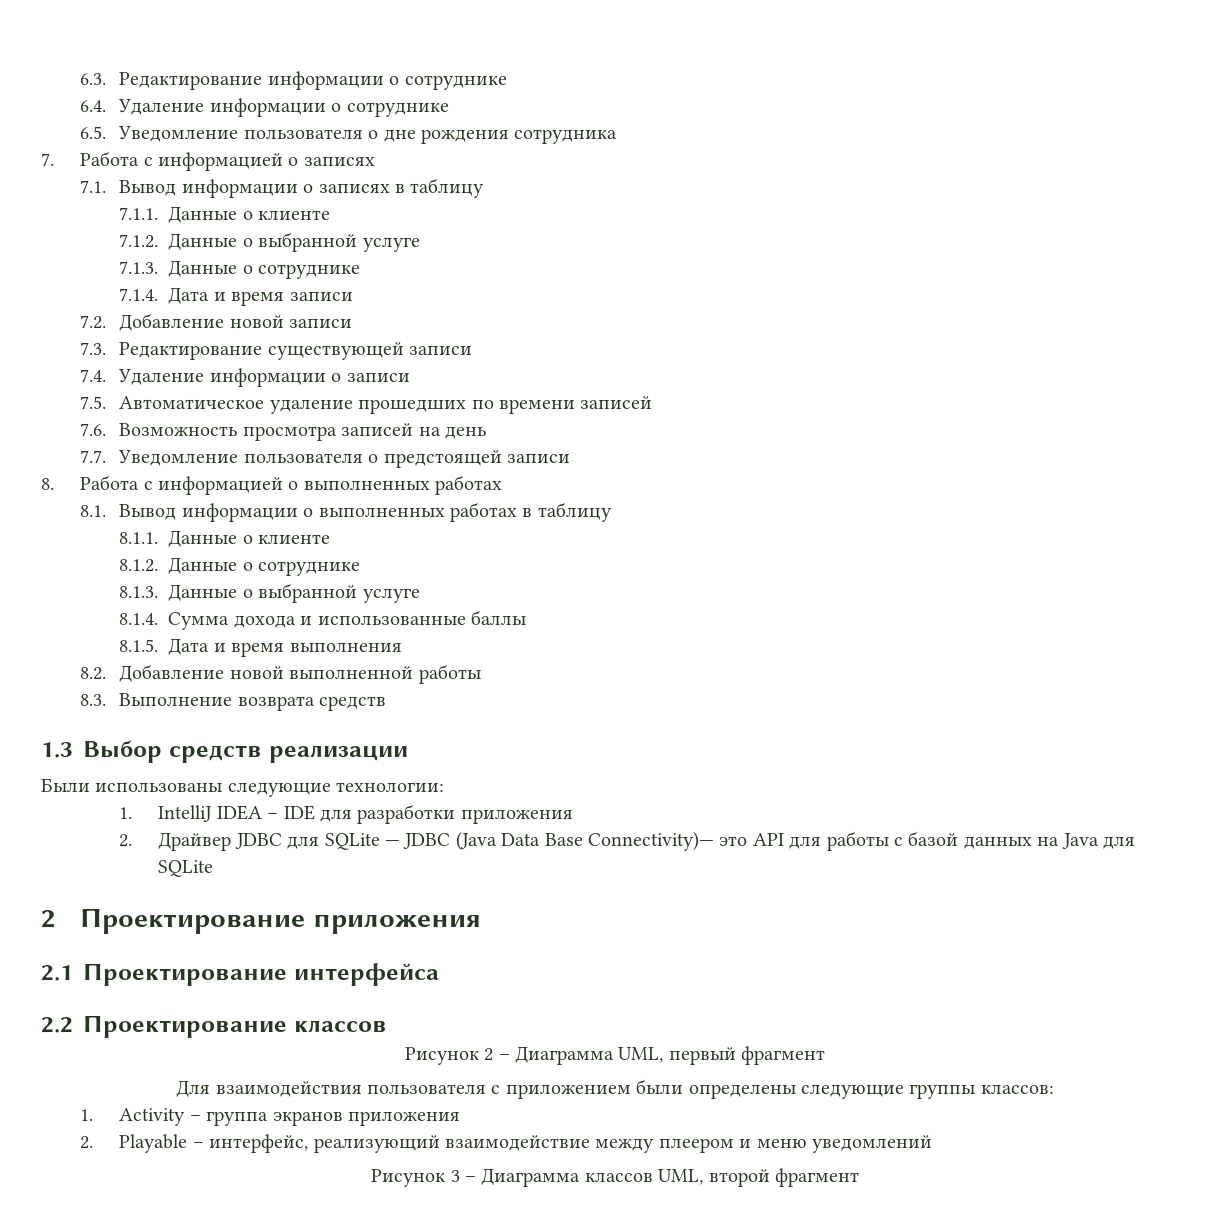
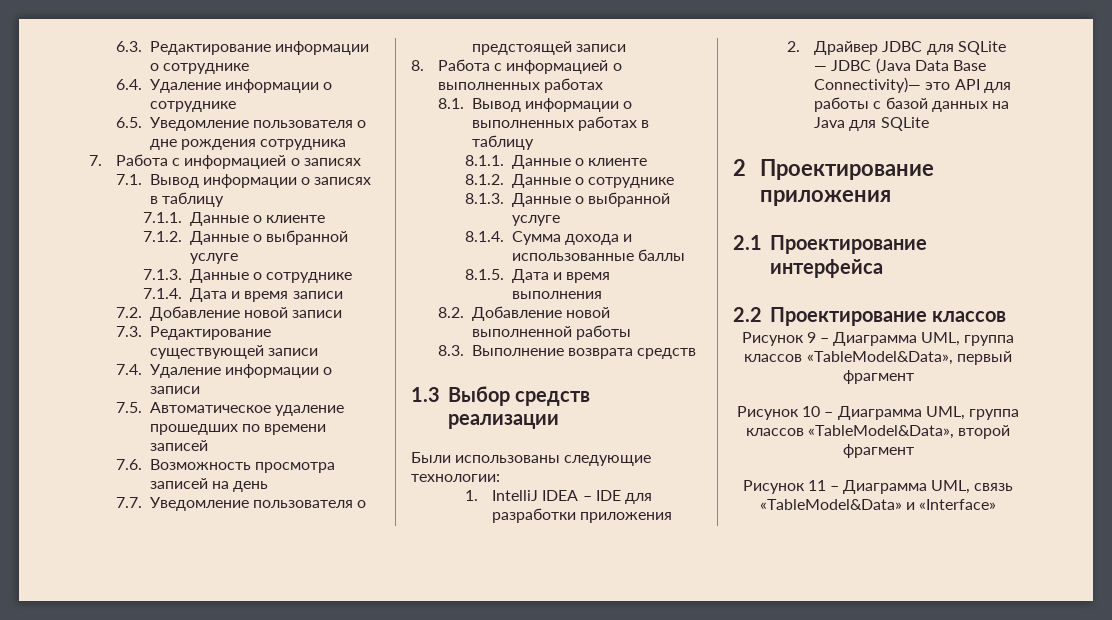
- Рисунок 2 – Диаграмма UML, первый фрагмент
+ Рисунок 9 – Диаграмма UML, группа классов «TableModel&Data», первый фрагмент
- Для взаимодействия пользователя с приложением были определены следующие группы классов:
- 1. Activity – группа экранов приложения
- 2. Playable – интерфейс, реализующий взаимодействие между плеером и меню уведомлений
- Рисунок 3 – Диаграмма классов UML, второй фрагмент
+ Рисунок 10 – Диаграмма UML, группа классов «TableModel&Data», второй фрагмент
+ Рисунок 11 – Диаграмма UML, связь «TableModel&Data» и «Interface»

